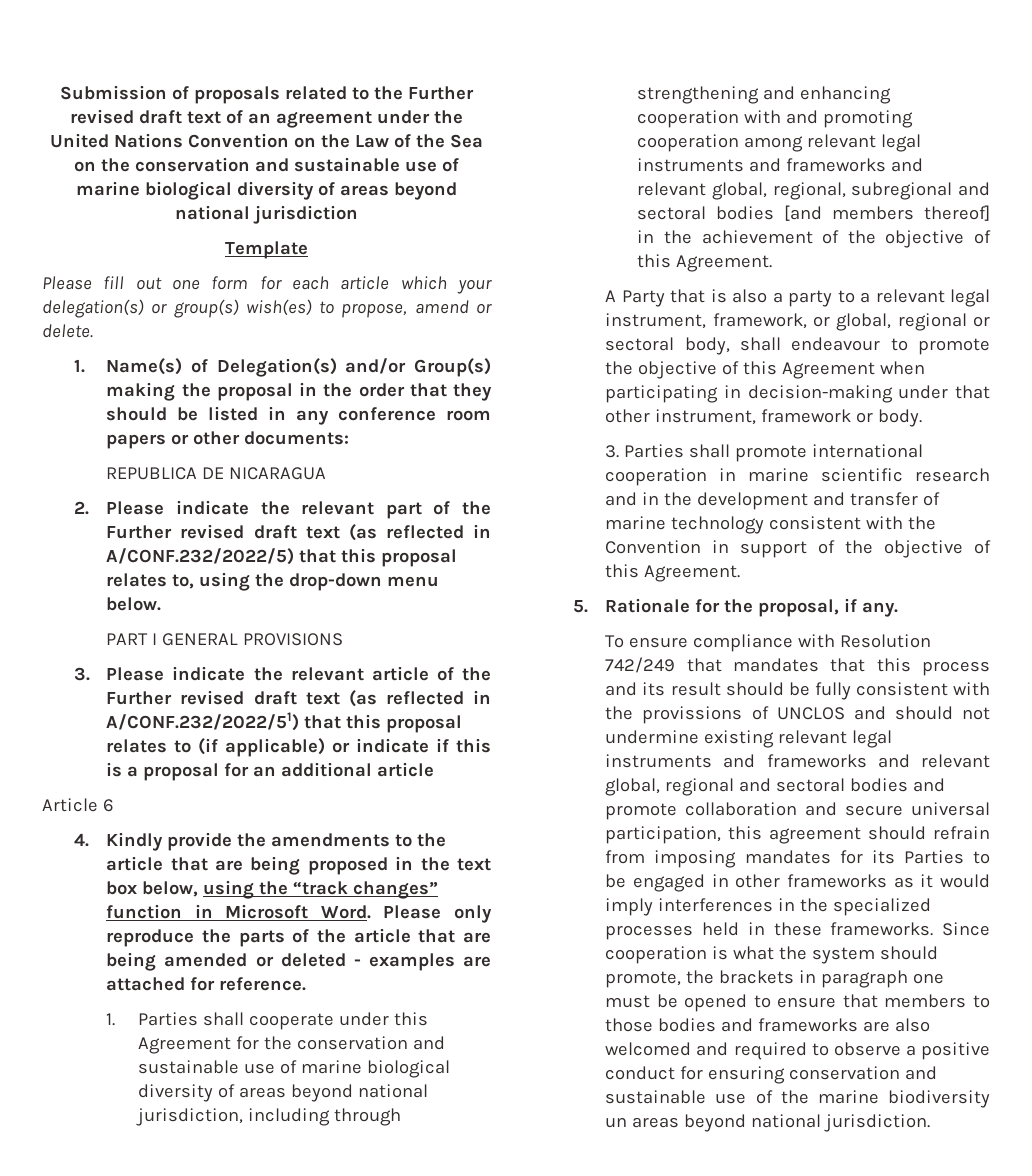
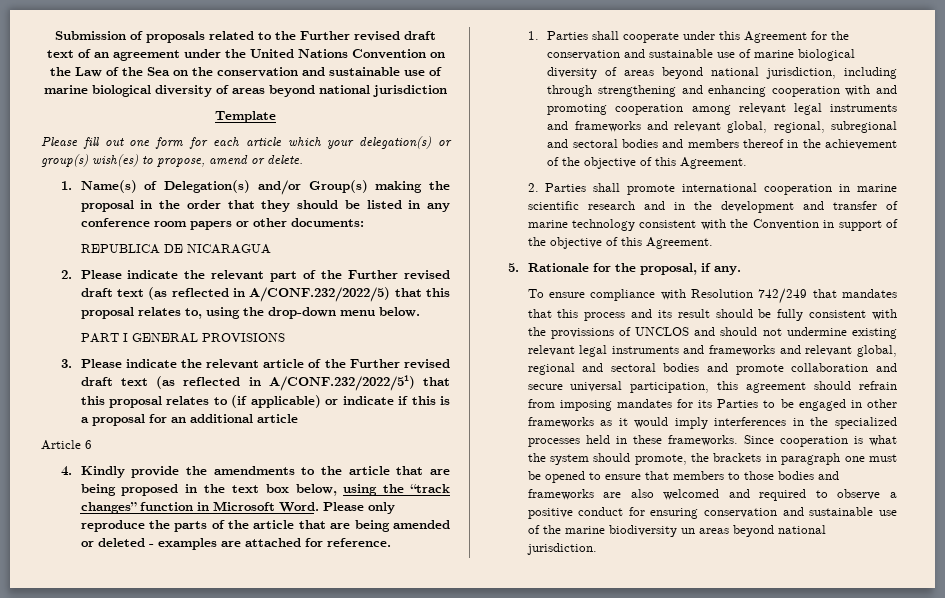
- 1. Parties shall cooperate under this Agreement for the conservation and sustainable use of marine biological diversity of areas beyond national jurisdiction, including through strengthening and enhancing cooperation with and promoting cooperation among relevant legal instruments and frameworks and relevant global, regional, subregional and sectoral bodies [and members thereof] in the achievement of the objective of this Agreement.
+ 1. Parties shall cooperate under this Agreement for the conservation and sustainable use of marine biological diversity of areas beyond national jurisdiction, including through strengthening and enhancing cooperation with and promoting cooperation among relevant legal instruments and frameworks and relevant global, regional, subregional and sectoral bodies and members thereof in the achievement of the objective of this Agreement.
- A Party that is also a party to a relevant legal instrument, framework, or global, regional or sectoral body, shall endeavour to promote the objective of this Agreement when participating in decision-making under that other instrument, framework or body.
- 3. Parties shall promote international cooperation in marine scientific research and in the development and transfer of marine technology consistent with the Convention in support of the objective of this Agreement.
+ 2. Parties shall promote international cooperation in marine scientific research and in the development and transfer of marine technology consistent with the Convention in support of the objective of this Agreement.

